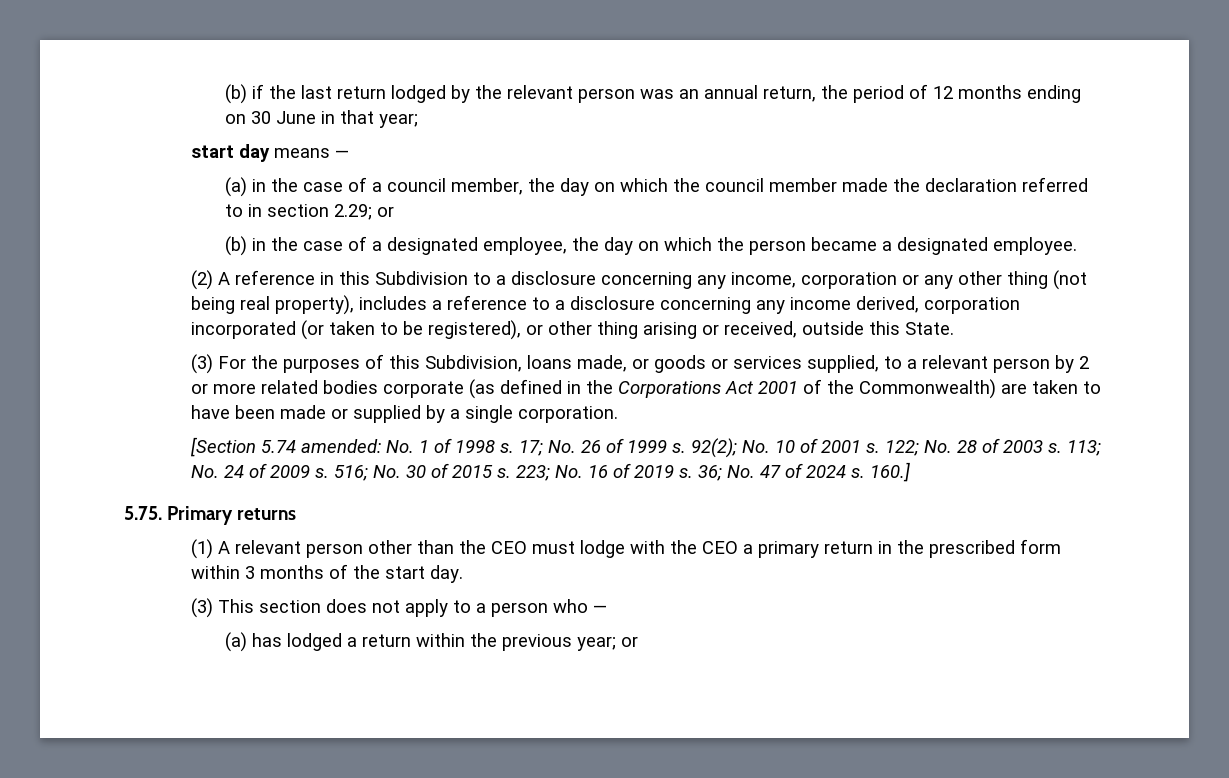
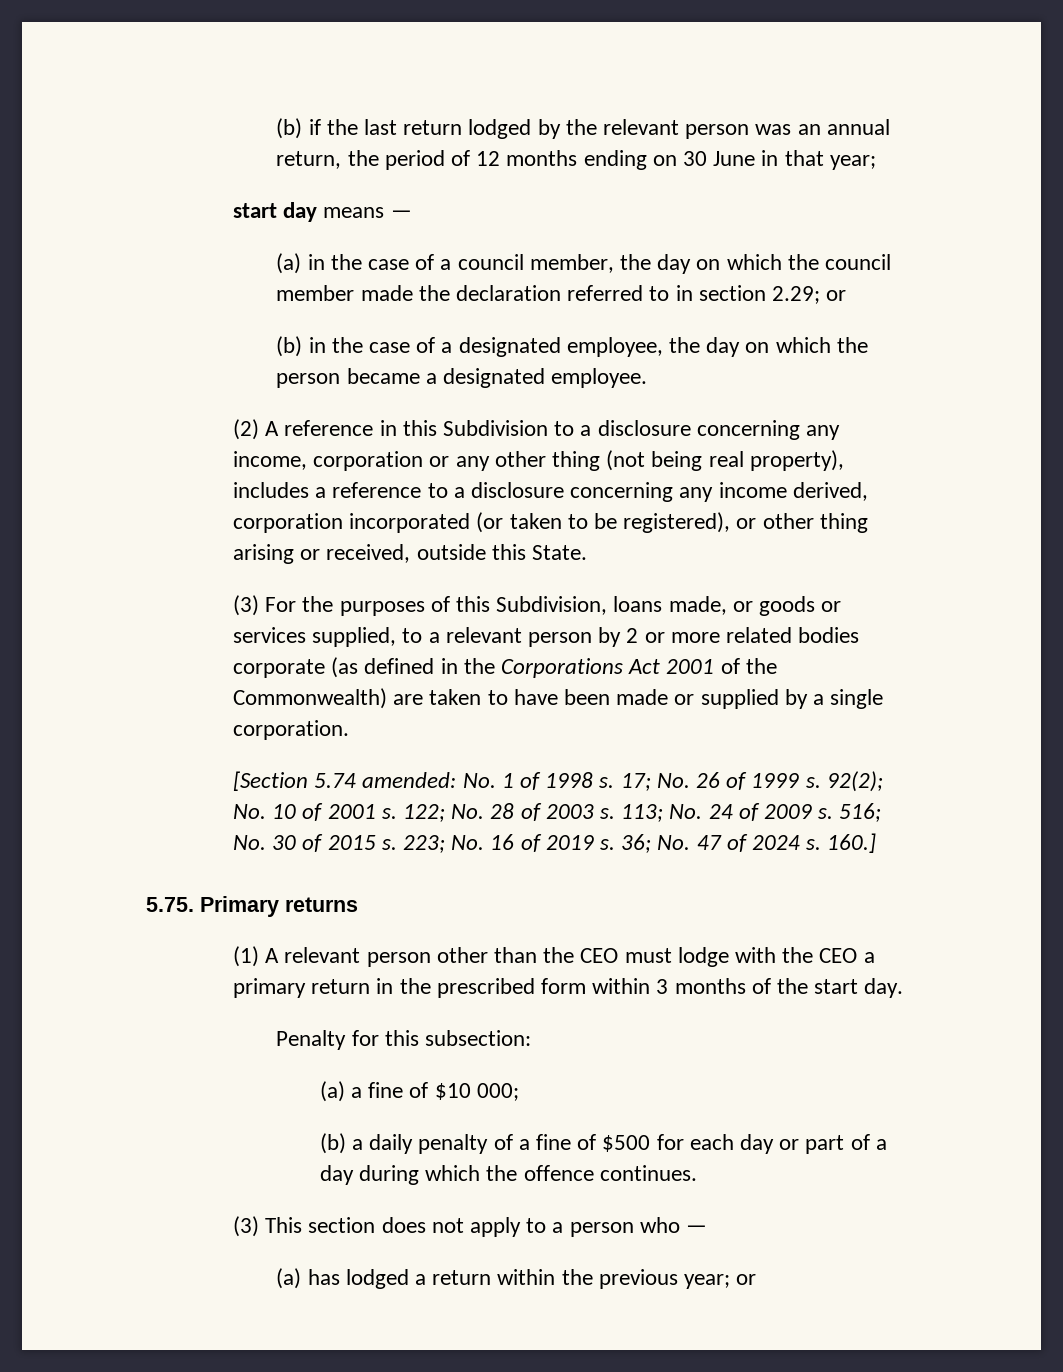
+ Penalty for this subsection:
+ (a) a fine of $10 000;
+ (b) a daily penalty of a fine of $500 for each day or part of a day during which the offence continues.

